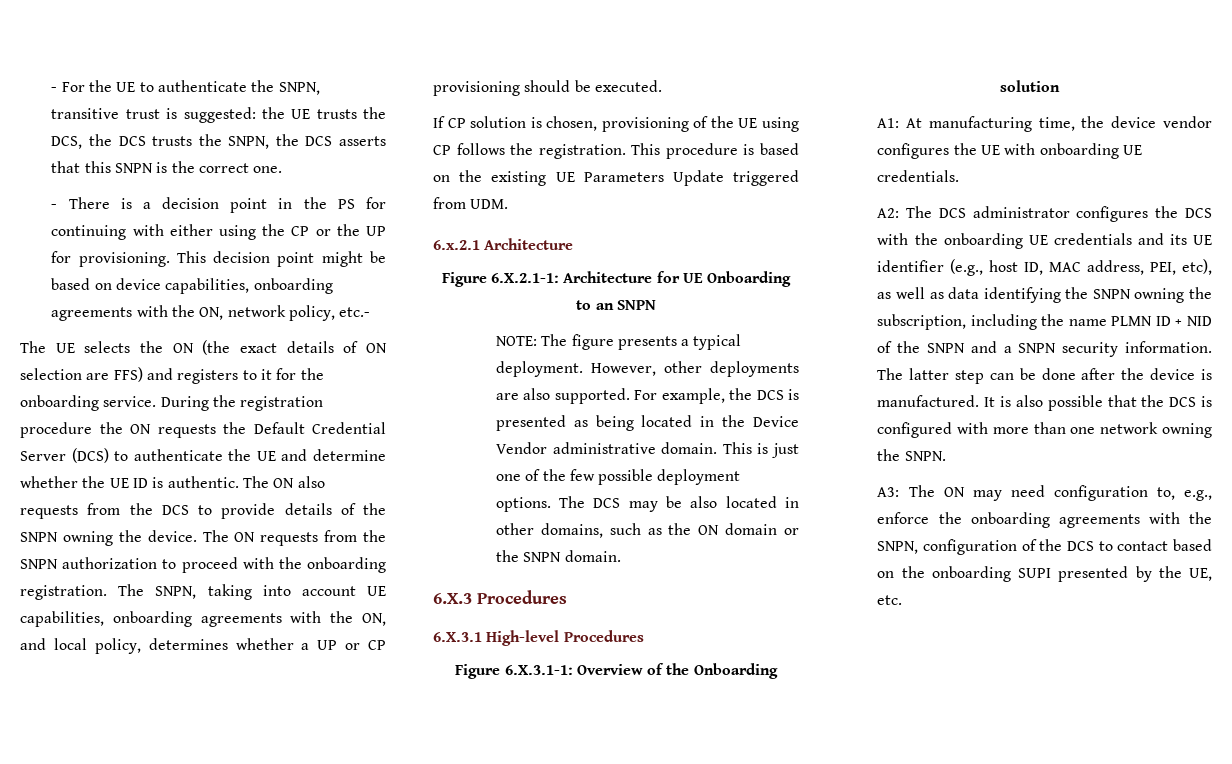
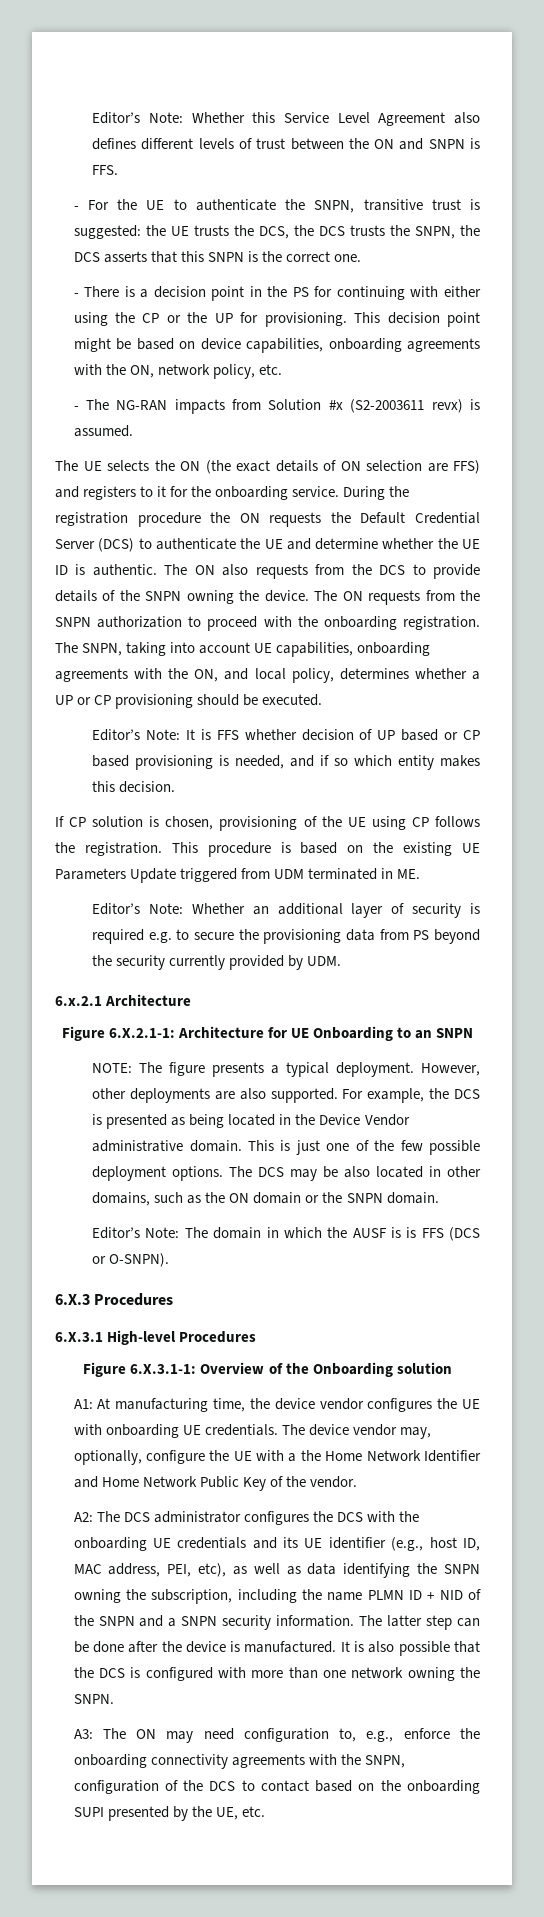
+ Editor’s Note: Whether this Service Level Agreement also defines different levels of trust between the ON and SNPN is FFS.
- This decision point might be based on device capabilities, onboarding agreements with the ON, network policy, etc.-
+ This decision point might be based on device capabilities, onboarding agreements with the ON, network policy, etc.
+ - The NG-RAN impacts from Solution #x (S2-2003611 revx) is assumed.
+ Editor’s Note: It is FFS whether decision of UP based or CP based provisioning is needed, and if so which entity makes this decision.
- This procedure is based on the existing UE Parameters Update triggered from UDM.
+ This procedure is based on the existing UE Parameters Update triggered from UDM terminated in ME.
+ Editor’s Note: Whether an additional layer of security is required e.g. to secure the provisioning data from PS beyond the security currently provided by UDM.
+ Editor’s Note: The domain in which the AUSF is is FFS (DCS or O-SNPN).
+ The device vendor may, optionally, configure the UE with a the Home Network Identifier and Home Network Public Key of the vendor.
- A3: The ON may need configuration to, e.g., enforce the onboarding agreements with the SNPN, configuration of the DCS to contact based on the onboarding SUPI presented by the UE, etc.
+ A3: The ON may need configuration to, e.g., enforce the onboarding connectivity agreements with the SNPN, configuration of the DCS to contact based on the onboarding SUPI presented by the UE, etc.

